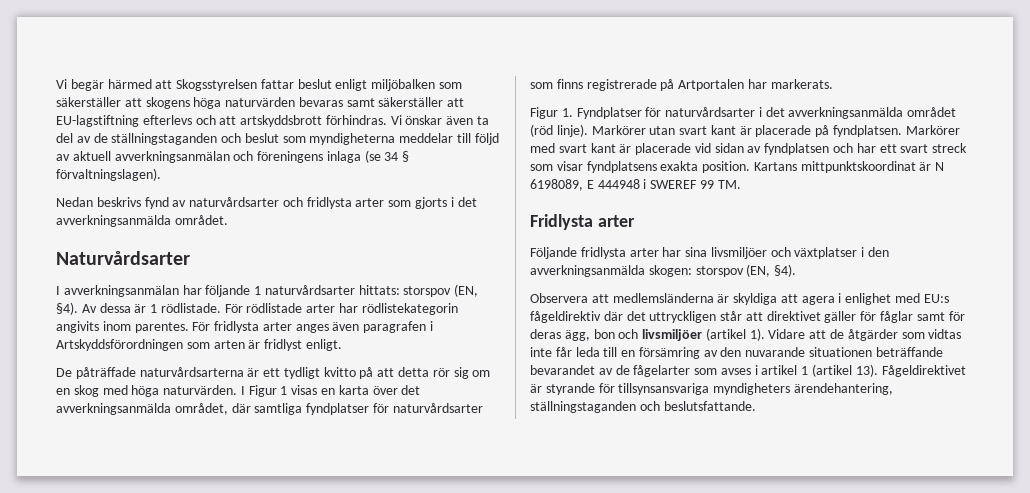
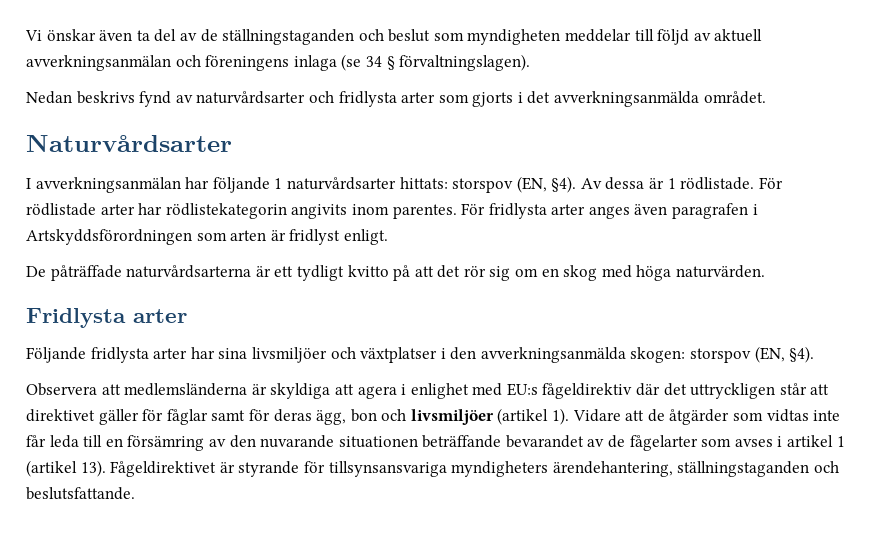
- Vi begär härmed att Skogsstyrelsen fattar beslut enligt miljöbalken som säkerställer att skogens höga naturvärden bevaras samt säkerställer att EU-lagstiftning efterlevs och att artskyddsbrott förhindras. Vi önskar även ta del av de ställningstaganden och beslut som myndigheterna meddelar till följd av aktuell avverkningsanmälan och föreningens inlaga (se 34 § förvaltningslagen).
+ Vi önskar även ta del av de ställningstaganden och beslut som myndigheten meddelar till följd av aktuell avverkningsanmälan och föreningens inlaga (se 34 § förvaltningslagen).
- De påträffade naturvårdsarterna är ett tydligt kvitto på att detta rör sig om en skog med höga naturvärden. I Figur 1 visas en karta över det avverkningsanmälda området, där samtliga fyndplatser för naturvårdsarter som finns registrerade på Artportalen har markerats.
- Figur 1. Fyndplatser för naturvårdsarter i det avverkningsanmälda området (röd linje). Markörer utan svart kant är placerade på fyndplatsen. Markörer med svart kant är placerade vid sidan av fyndplatsen och har ett svart streck som visar fyndplatsens exakta position. Kartans mittpunktskoordinat är N 6198089, E 444948 i SWEREF 99 TM.
+ De påträffade naturvårdsarterna är ett tydligt kvitto på att det rör sig om en skog med höga naturvärden.

